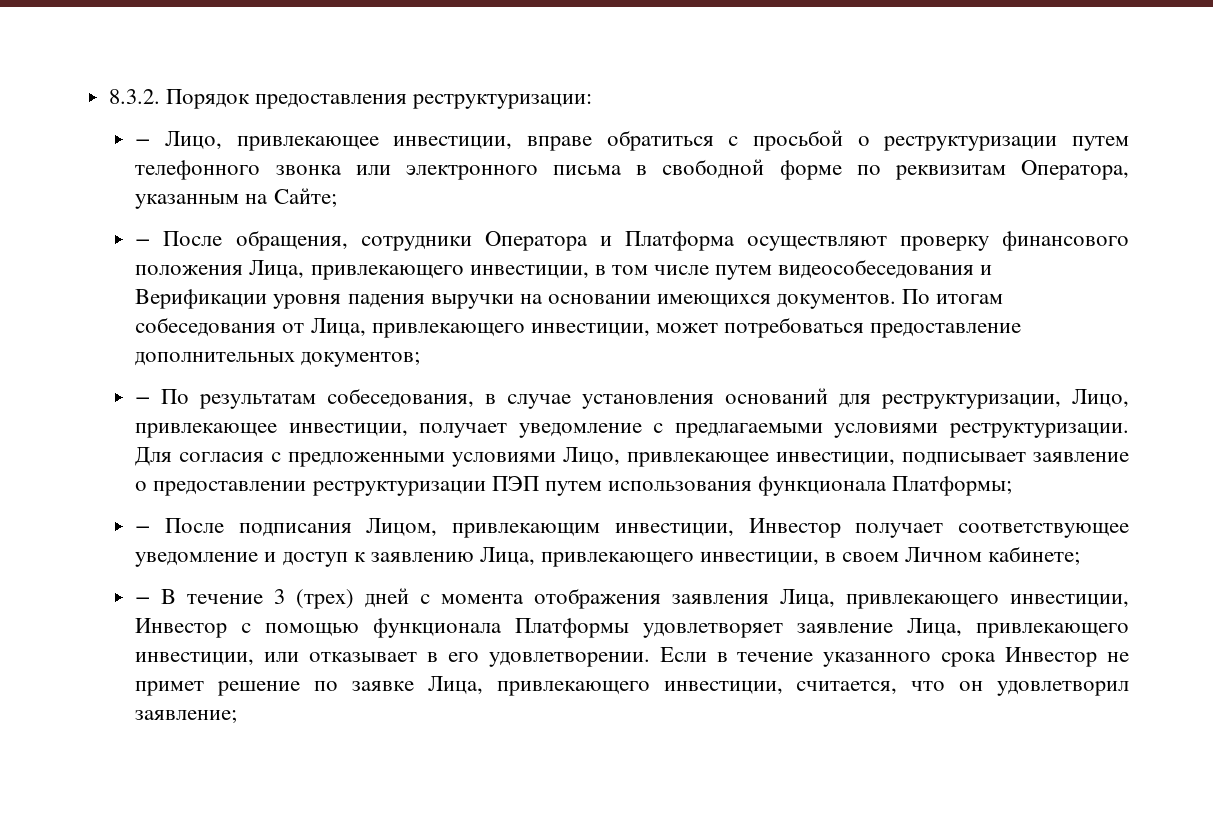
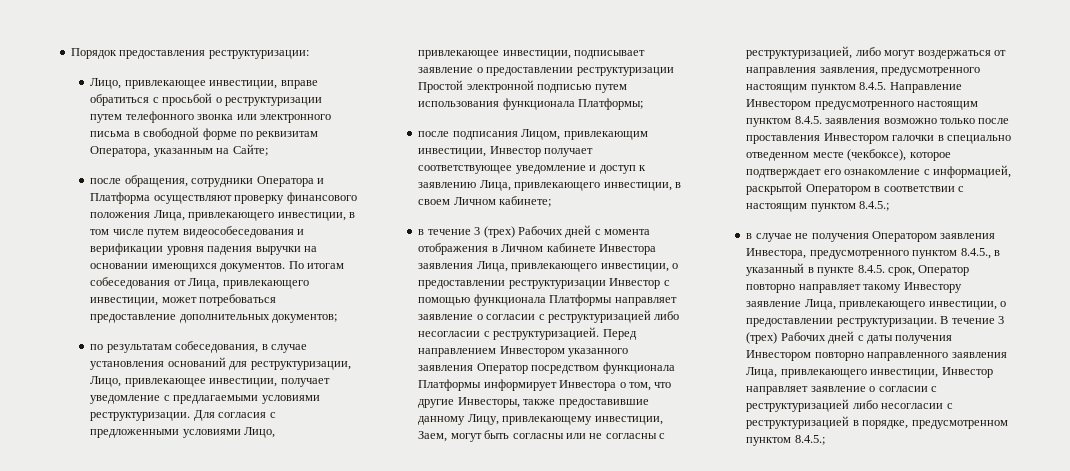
- 8.3.2. Порядок предоставления реструктуризации:
+ Порядок предоставления реструктуризации:
- − Лицо, привлекающее инвестиции, вправе обратиться с просьбой о реструктуризации путем телефонного звонка или электронного письма в свободной форме по реквизитам Оператора, указанным на Сайте;
+ Лицо, привлекающее инвестиции, вправе обратиться с просьбой о реструктуризации путем телефонного звонка или электронного письма в свободной форме по реквизитам Оператора, указанным на Сайте;
- − После обращения, сотрудники Оператора и Платформа осуществляют проверку финансового положения Лица, привлекающего инвестиции, в том числе путем видеособеседования и Верификации уровня падения выручки на основании имеющихся документов.
+ после обращения, сотрудники Оператора и Платформа осуществляют проверку финансового положения Лица, привлекающего инвестиции, в том числе путем видеособеседования и верификации уровня падения выручки на основании имеющихся документов.
- − По результатам собеседования, в случае установления оснований для реструктуризации, Лицо, привлекающее инвестиции, получает уведомление с предлагаемыми условиями реструктуризации.
+ по результатам собеседования, в случае установления оснований для реструктуризации, Лицо, привлекающее инвестиции, получает уведомление с предлагаемыми условиями реструктуризации.
- Для согласия с предложенными условиями Лицо, привлекающее инвестиции, подписывает заявление о предоставлении реструктуризации ПЭП путем использования функционала Платформы;
+ Для согласия с предложенными условиями Лицо, привлекающее инвестиции, подписывает заявление о предоставлении реструктуризации Простой электронной подписью путем использования функционала Платформы;
- − После подписания Лицом, привлекающим инвестиции, Инвестор получает соответствующее уведомление и доступ к заявлению Лица, привлекающего инвестиции, в своем Личном кабинете;
+ после подписания Лицом, привлекающим инвестиции, Инвестор получает соответствующее уведомление и доступ к заявлению Лица, привлекающего инвестиции, в своем Личном кабинете;
- − В течение 3 (трех) дней с момента отображения заявления Лица, привлекающего инвестиции, Инвестор с помощью функционала Платформы удовлетворяет заявление Лица, привлекающего инвестиции, или отказывает в его удовлетворении. Если в течение указанного срока Инвестор не примет решение по заявке Лица, привлекающего инвестиции, считается, что он удовлетворил заявление;
+ в течение 3 (трех) Рабочих дней с момента отображения в Личном кабинете Инвестора заявления Лица, привлекающего инвестиции, о предоставлении реструктуризации Инвестор с помощью функционала Платформы направляет заявление о согласии с реструктуризацией либо несогласии с реструктуризацией. Перед направлением Инвестором указанного заявления Оператор посредством функционала Платформы информирует Инвестора о том, что другие Инвесторы, также предоставившие данному Лицу, привлекающему инвестиции, Заем, могут быть согласны или не согласны с реструктуризацией, либо могут воздержаться от направления заявления, предусмотренного настоящим пунктом 8.4.5. Направление Инвестором предусмотренного настоящим пунктом 8.4.5. заявления возможно только после проставления Инвестором галочки в специально отведенном месте (чекбоксе), которое подтверждает его ознакомление с информацией, раскрытой Оператором в соответствии с настоящим пунктом 8.4.5.;
+ в случае не получения Оператором заявления Инвестора, предусмотренного пунктом 8.4.5., в указанный в пункте 8.4.5. срок, Оператор повторно направляет такому Инвестору заявление Лица, привлекающего инвестиции, о предоставлении реструктуризации. В течение 3 (трех) Рабочих дней с даты получения Инвестором повторно направленного заявления Лица, привлекающего инвестиции, Инвестор направляет заявление о согласии с реструктуризацией либо несогласии с реструктуризацией в порядке, предусмотренном пунктом 8.4.5.;

